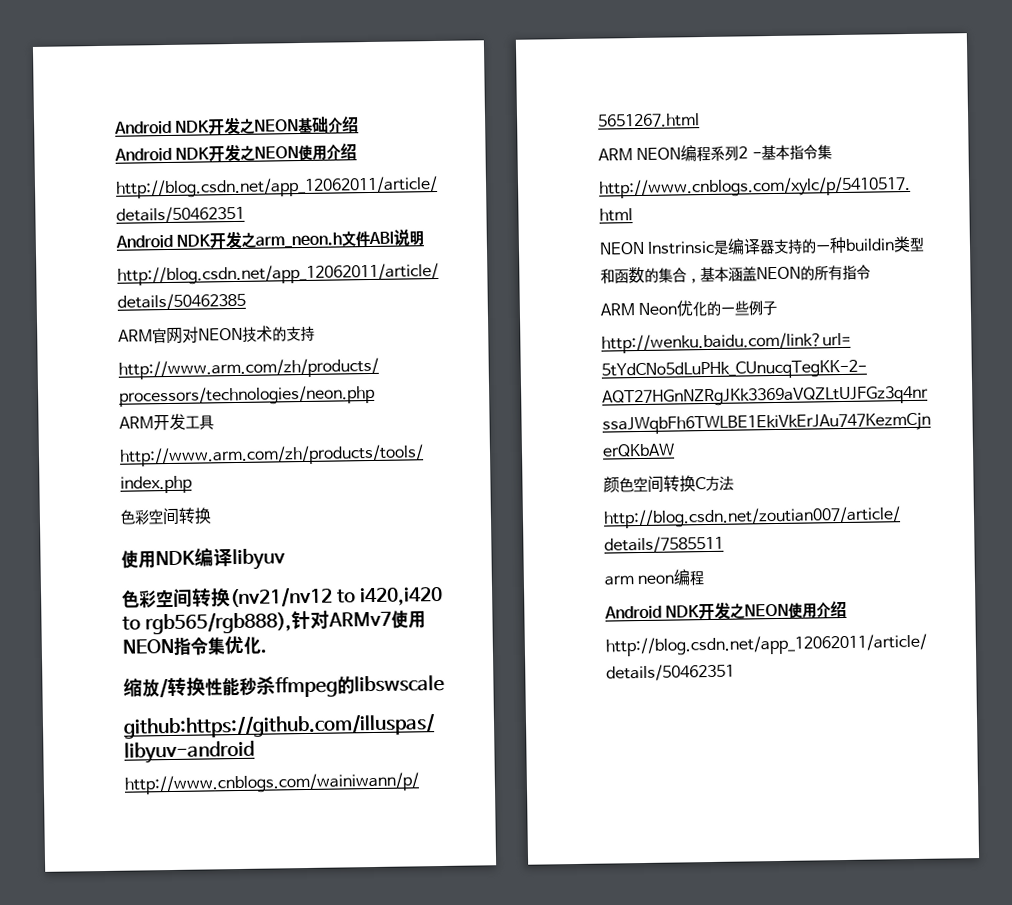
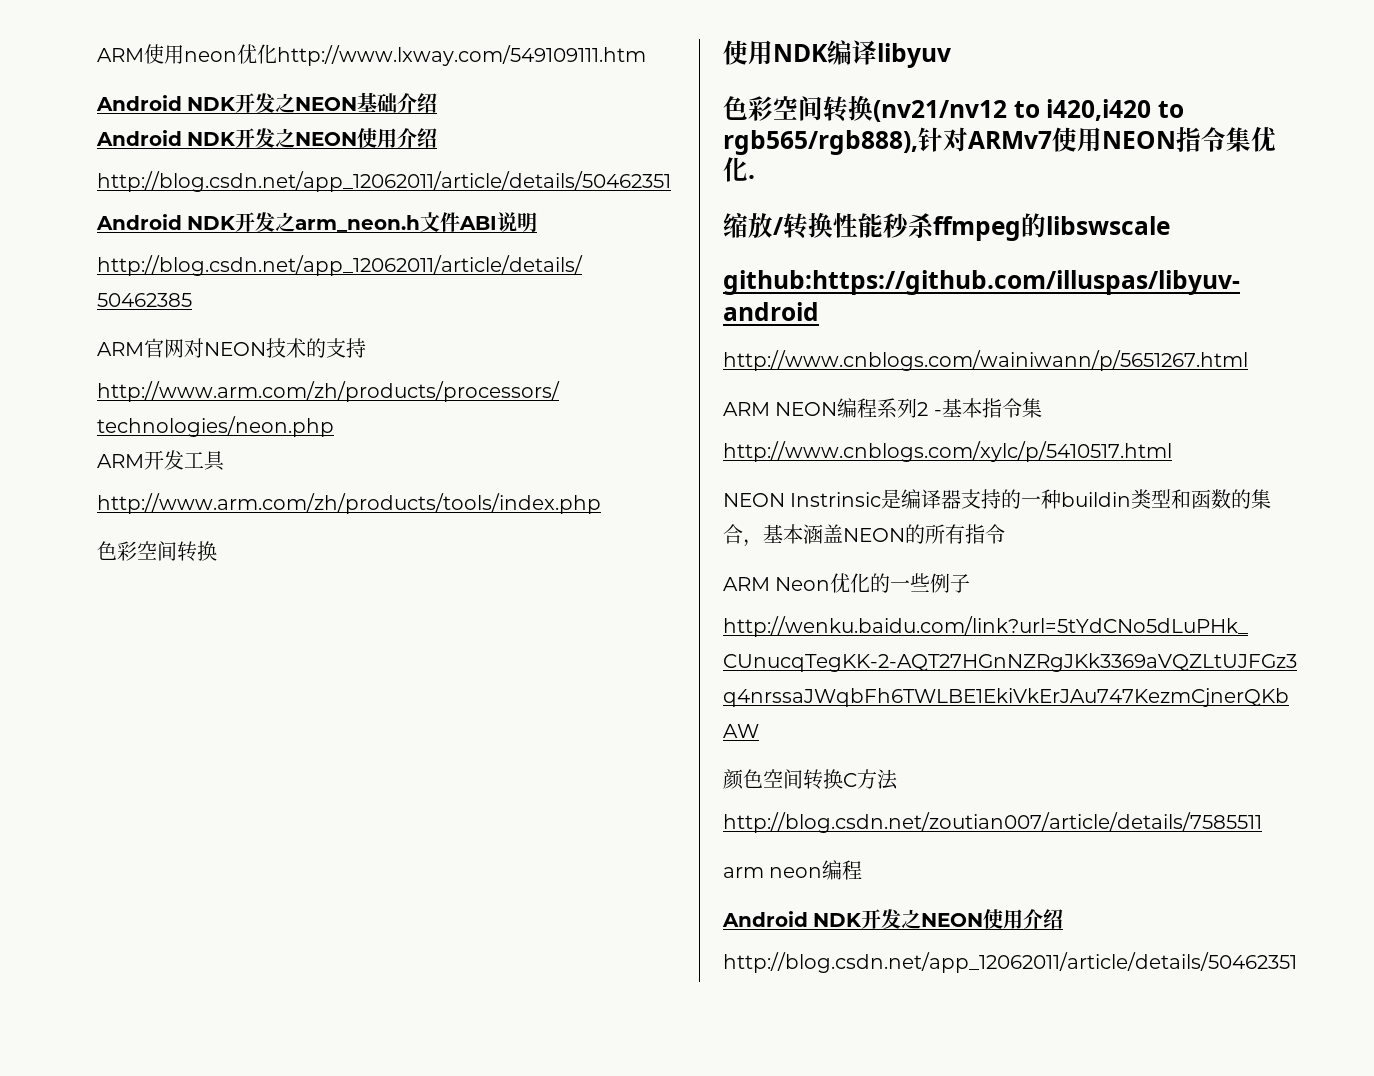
+ ARM使用neon优化http://www.lxway.com/549109111.htm

